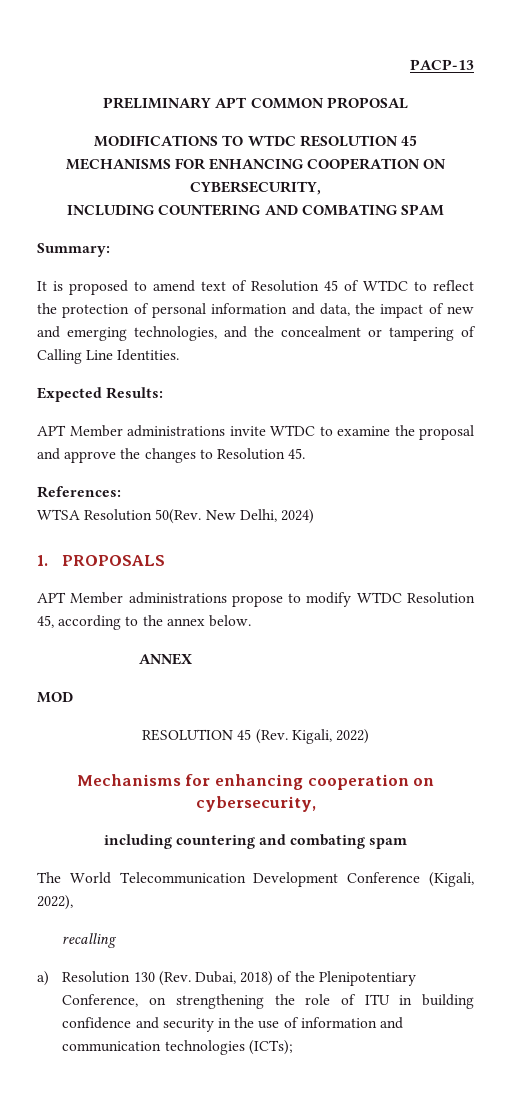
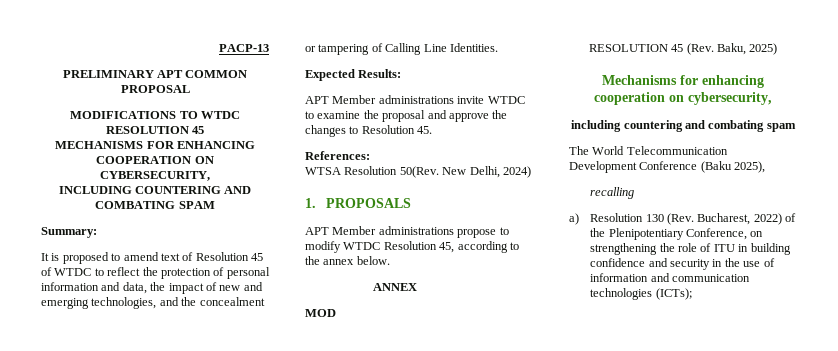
- RESOLUTION 45 (Rev. Kigali, 2022)
+ RESOLUTION 45 (Rev. Baku, 2025)
- The World Telecommunication Development Conference (Kigali, 2022),
+ The World Telecommunication Development Conference (Baku 2025),
- a) Resolution 130 (Rev. Dubai, 2018) of the Plenipotentiary Conference, on strengthening the role of ITU in building confidence and security in the use of information and communication technologies (ICTs);
+ a) Resolution 130 (Rev. Bucharest, 2022) of the Plenipotentiary Conference, on strengthening the role of ITU in building confidence and security in the use of information and communication technologies (ICTs);

